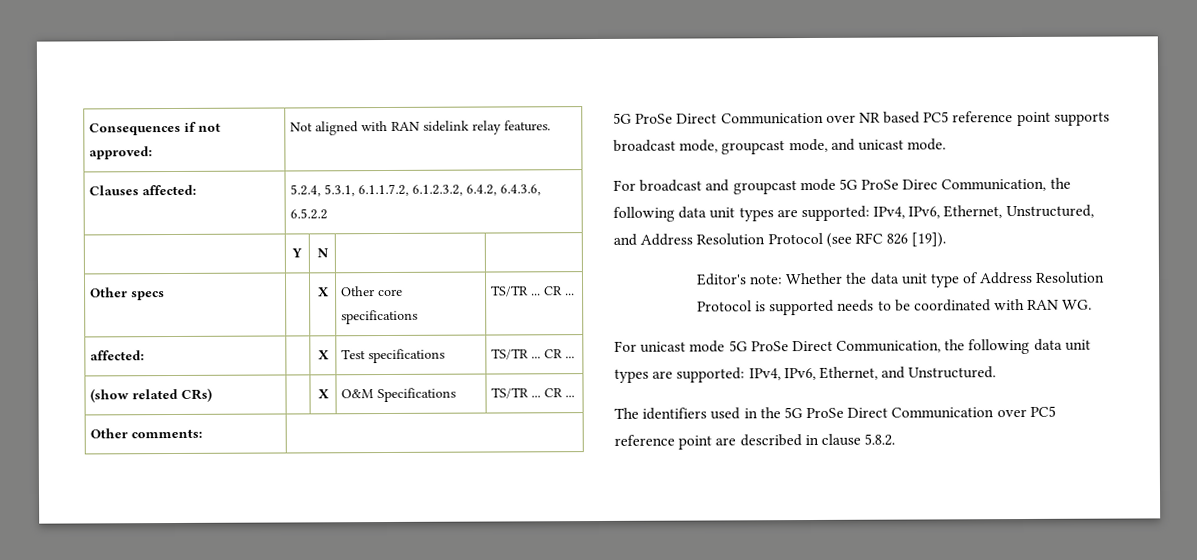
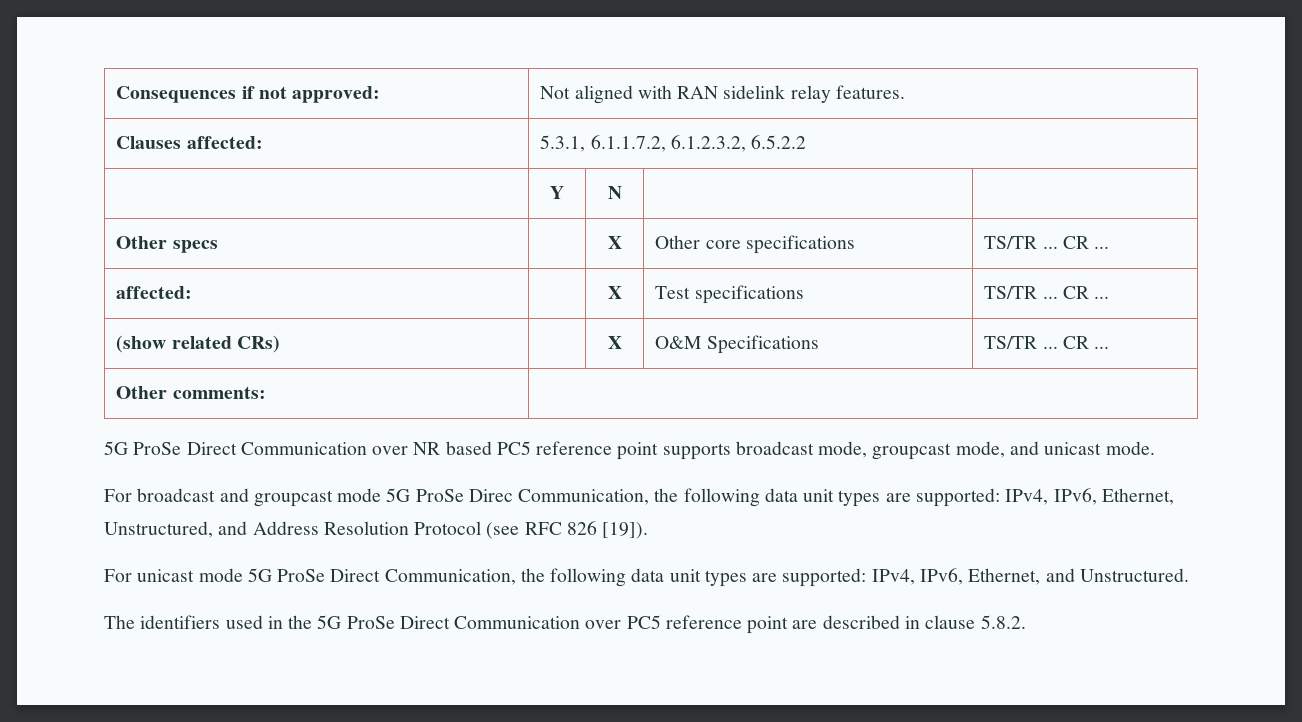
- Clauses affected: | 5.2.4, 5.3.1, 6.1.1.7.2, 6.1.2.3.2, 6.4.2, 6.4.3.6, 6.5.2.2
+ Clauses affected: | 5.3.1, 6.1.1.7.2, 6.1.2.3.2, 6.5.2.2
- Editor's note: Whether the data unit type of Address Resolution Protocol is supported needs to be coordinated with RAN WG.

